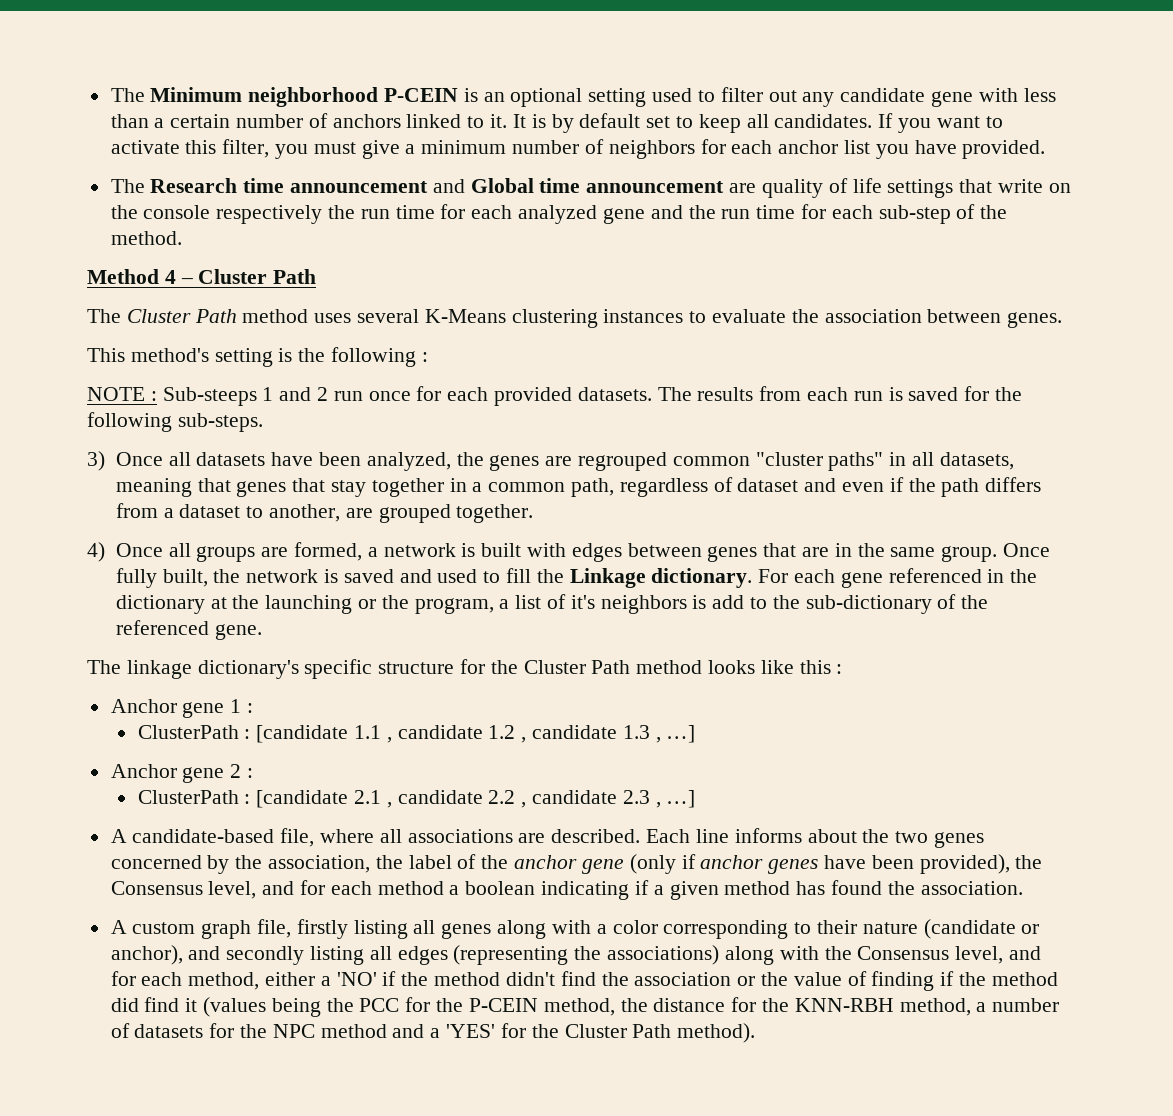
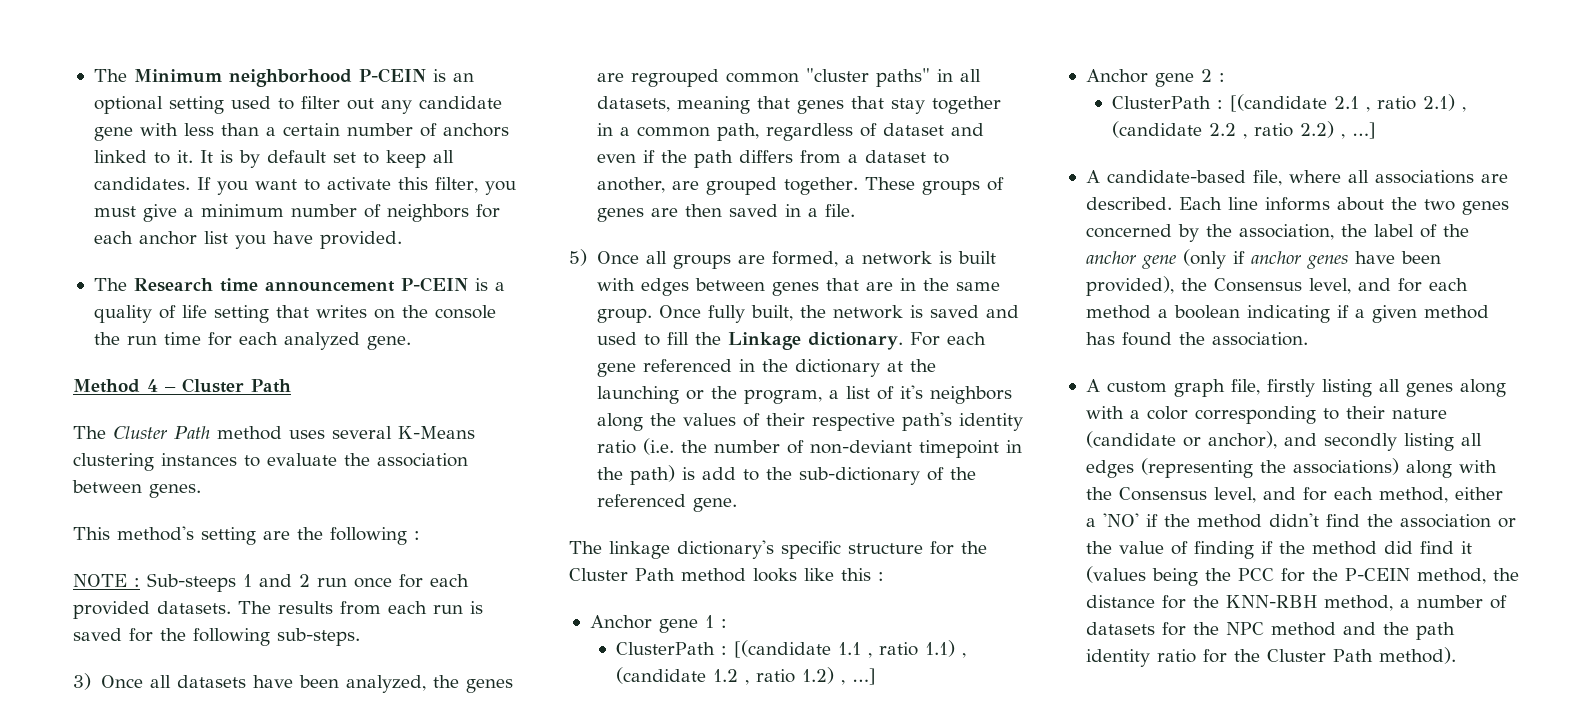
- The Research time announcement and Global time announcement are quality of life settings that write on the console respectively the run time for each analyzed gene and the run time for each sub-step of the method.
+ The Research time announcement P-CEIN is a quality of life setting that writes on the console the run time for each analyzed gene.
- This method's setting is the following :
+ This method's setting are the following :
- 3) Once all datasets have been analyzed, the genes are regrouped common "cluster paths" in all datasets, meaning that genes that stay together in a common path, regardless of dataset and even if the path differs from a dataset to another, are grouped together.
- 4) Once all groups are formed, a network is built with edges between genes that are in the same group.
+ 3) Once all datasets have been analyzed, the genes are regrouped common "cluster paths" in all datasets, meaning that genes that stay together in a common path, regardless of dataset and even if the path differs from a dataset to another, are grouped together. These groups of genes are then saved in a file.
+ 5) Once all groups are formed, a network is built with edges between genes that are in the same group.
- For each gene referenced in the dictionary at the launching or the program, a list of it's neighbors is add to the sub-dictionary of the referenced gene.
+ For each gene referenced in the dictionary at the launching or the program, a list of it's neighbors along the values of their respective path's identity ratio (i.e. the number of non-deviant timepoint in the path) is add to the sub-dictionary of the referenced gene.
- ClusterPath : [candidate 1.1 , candidate 1.2 , candidate 1.3 , …]
+ ClusterPath : [(candidate 1.1 , ratio 1.1) , (candidate 1.2 , ratio 1.2) , …]
- ClusterPath : [candidate 2.1 , candidate 2.2 , candidate 2.3 , …]
+ ClusterPath : [(candidate 2.1 , ratio 2.1) , (candidate 2.2 , ratio 2.2) , …]
- A custom graph file, firstly listing all genes along with a color corresponding to their nature (candidate or anchor), and secondly listing all edges (representing the associations) along with the Consensus level, and for each method, either a 'NO' if the method didn't find the association or the value of finding if the method did find it (values being the PCC for the P-CEIN method, the distance for the KNN-RBH method, a number of datasets for the NPC method and a 'YES' for the Cluster Path method).
+ A custom graph file, firstly listing all genes along with a color corresponding to their nature (candidate or anchor), and secondly listing all edges (representing the associations) along with the Consensus level, and for each method, either a 'NO' if the method didn't find the association or the value of finding if the method did find it (values being the PCC for the P-CEIN method, the distance for the KNN-RBH method, a number of datasets for the NPC method and the path identity ratio for the Cluster Path method).

